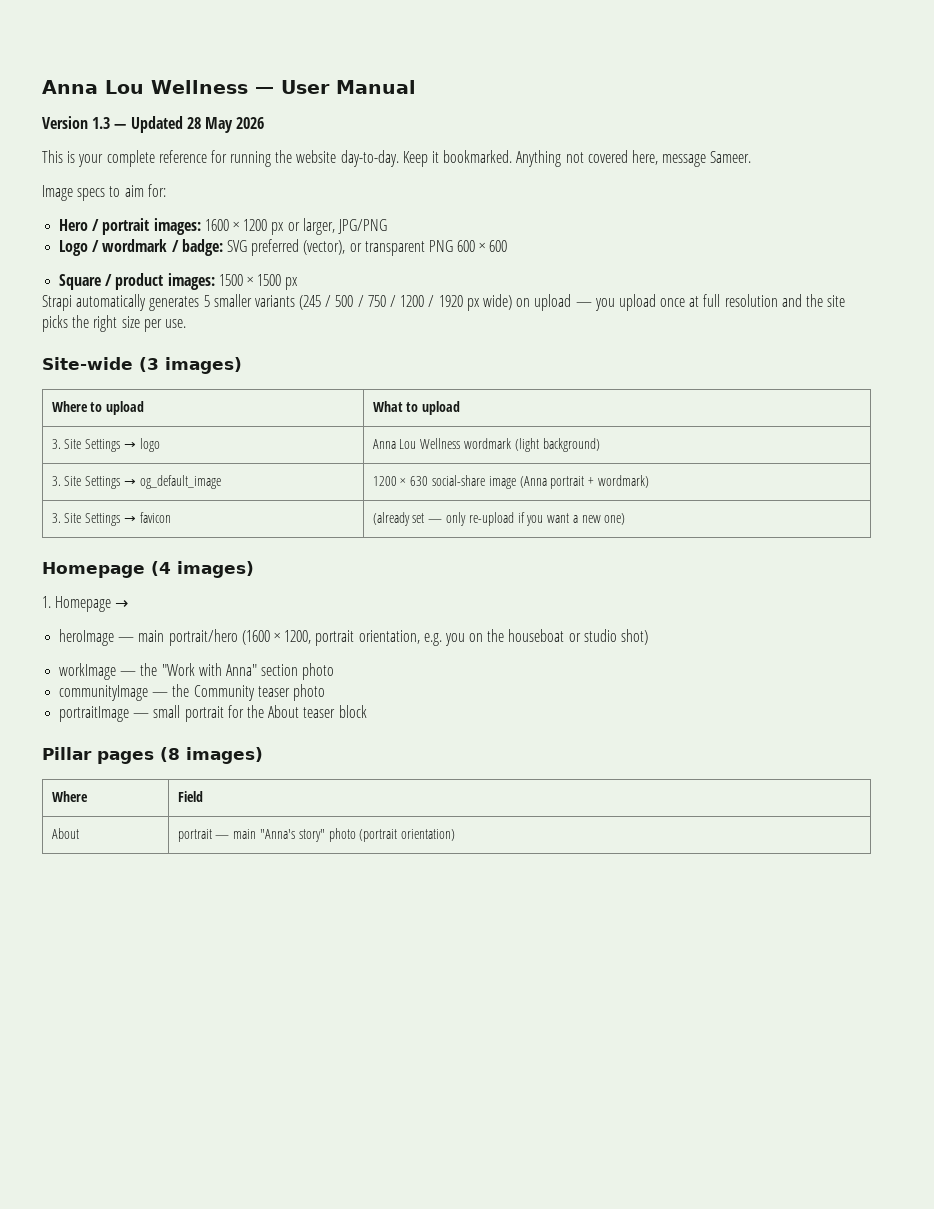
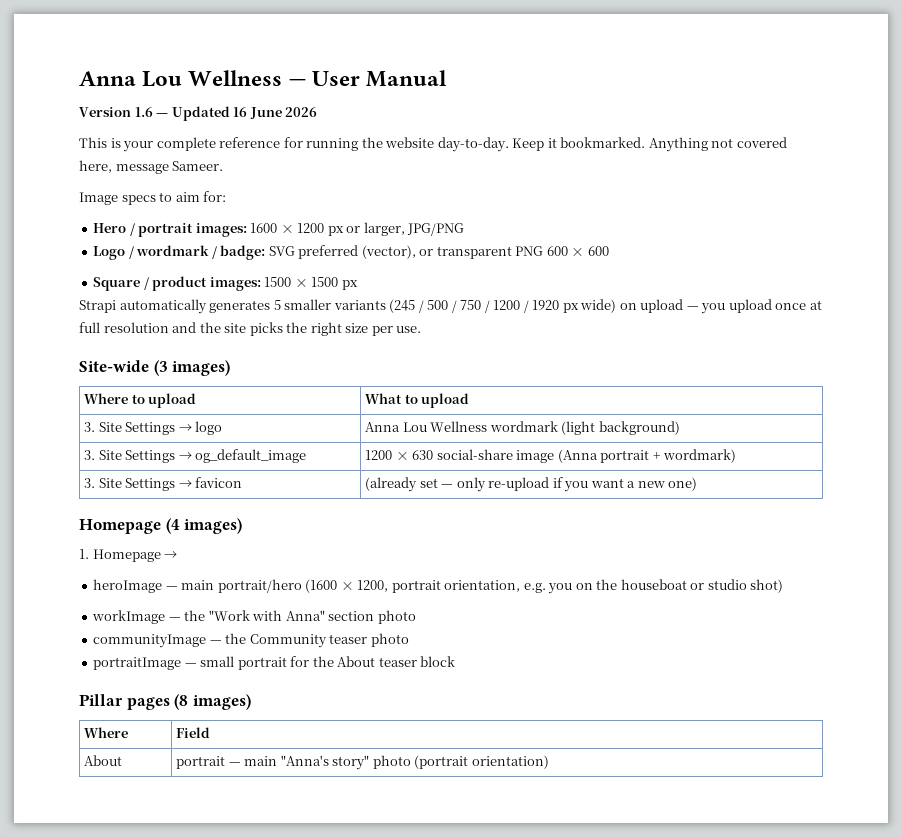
- Version 1.3 — Updated 28 May 2026
+ Version 1.6 — Updated 16 June 2026

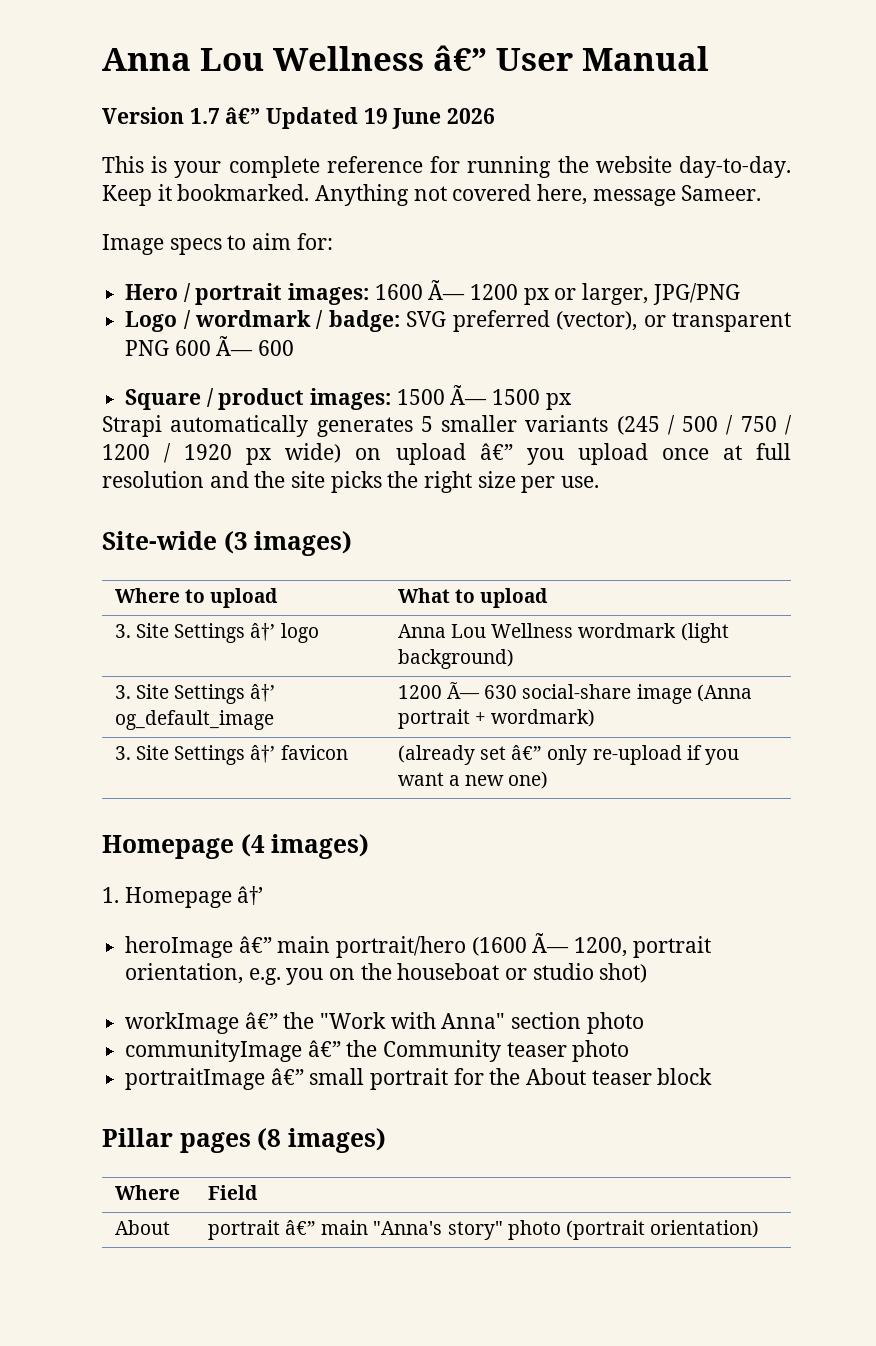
- Anna Lou Wellness — User Manual
+ Anna Lou Wellness â€” User Manual
- Version 1.6 — Updated 16 June 2026
+ Version 1.7 â€” Updated 19 June 2026
- Hero / portrait images: 1600 × 1200 px or larger, JPG/PNG
+ Hero / portrait images: 1600 Ã— 1200 px or larger, JPG/PNG
- Logo / wordmark / badge: SVG preferred (vector), or transparent PNG 600 × 600
+ Logo / wordmark / badge: SVG preferred (vector), or transparent PNG 600 Ã— 600
- Square / product images: 1500 × 1500 px
+ Square / product images: 1500 Ã— 1500 px
- Strapi automatically generates 5 smaller variants (245 / 500 / 750 / 1200 / 1920 px wide) on upload — you upload once at full resolution and the site picks the right size per use.
+ Strapi automatically generates 5 smaller variants (245 / 500 / 750 / 1200 / 1920 px wide) on upload â€” you upload once at full resolution and the site picks the right size per use.
- 3. Site Settings → logo | Anna Lou Wellness wordmark (light background)
+ 3. Site Settings â†’ logo | Anna Lou Wellness wordmark (light background)
- 3. Site Settings → og_default_image | 1200 × 630 social-share image (Anna portrait + wordmark)
+ 3. Site Settings â†’ og_default_image | 1200 Ã— 630 social-share image (Anna portrait + wordmark)
- 3. Site Settings → favicon | (already set — only re-upload if you want a new one)
+ 3. Site Settings â†’ favicon | (already set â€” only re-upload if you want a new one)
- 1. Homepage →
+ 1. Homepage â†’
- heroImage — main portrait/hero (1600 × 1200, portrait orientation, e.g. you on the houseboat or studio shot)
+ heroImage â€” main portrait/hero (1600 Ã— 1200, portrait orientation, e.g. you on the houseboat or studio shot)
- workImage — the "Work with Anna" section photo
+ workImage â€” the "Work with Anna" section photo
- communityImage — the Community teaser photo
+ communityImage â€” the Community teaser photo
- portraitImage — small portrait for the About teaser block
+ portraitImage â€” small portrait for the About teaser block
- About | portrait — main "Anna's story" photo (portrait orientation)
+ About | portrait â€” main "Anna's story" photo (portrait orientation)

